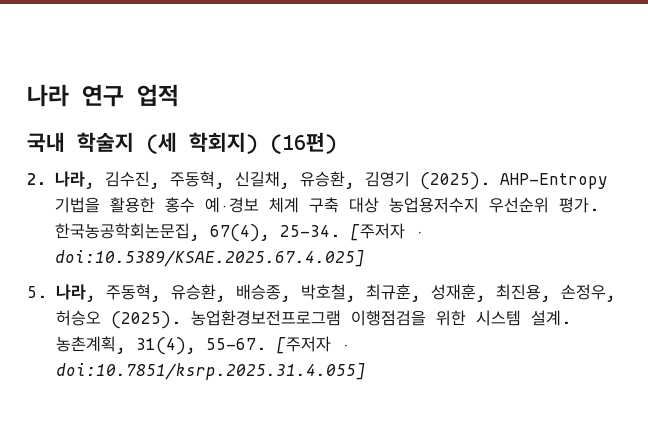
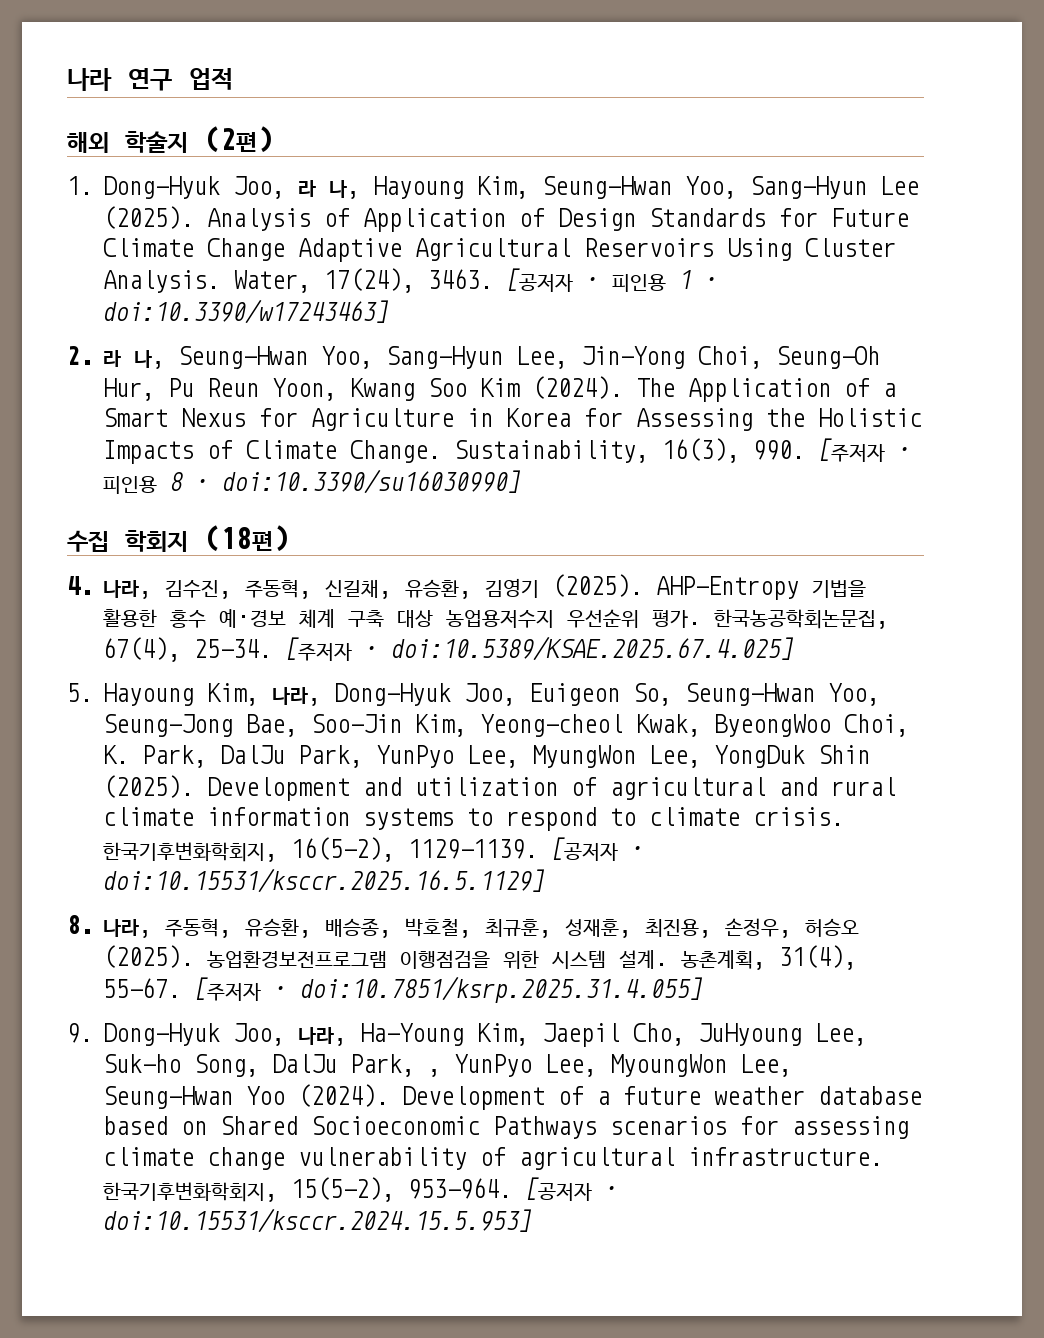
- 국내 학술지 (세 학회지) (16편)
- 2. 나라, 김수진, 주동혁, 신길채, 유승환, 김영기 (2025).
+ 해외 학술지 (2편)
+ 1. Dong-Hyuk Joo, 라 나, Hayoung Kim, Seung-Hwan Yoo, Sang-Hyun Lee (2025). Analysis of Application of Design Standards for Future Climate Change Adaptive Agricultural Reservoirs Using Cluster Analysis. Water, 17(24), 3463. [공저자 · 피인용 1 · doi:10.3390/w17243463]
+ 2. 라 나, Seung‐Hwan Yoo, Sang‐Hyun Lee, Jin‐Yong Choi, Seung-Oh Hur, Pu Reun Yoon, Kwang Soo Kim (2024). The Application of a Smart Nexus for Agriculture in Korea for Assessing the Holistic Impacts of Climate Change. Sustainability, 16(3), 990. [주저자 · 피인용 8 · doi:10.3390/su16030990]
+ 수집 학회지 (18편)
+ 4. 나라, 김수진, 주동혁, 신길채, 유승환, 김영기 (2025).
- 5. 나라, 주동혁, 유승환, 배승종, 박호철, 최규훈, 성재훈, 최진용, 손정우, 허승오 (2025).
+ 5. Hayoung Kim, 나라, Dong-Hyuk Joo, Euigeon So, Seung-Hwan Yoo, Seung-Jong Bae, Soo-Jin Kim, Yeong-cheol Kwak, ByeongWoo Choi, K. Park, DalJu Park, YunPyo Lee, MyungWon Lee, YongDuk Shin (2025). Development and utilization of agricultural and rural climate information systems to respond to climate crisis. 한국기후변화학회지, 16(5-2), 1129-1139. [공저자 · doi:10.15531/ksccr.2025.16.5.1129]
+ 8. 나라, 주동혁, 유승환, 배승종, 박호철, 최규훈, 성재훈, 최진용, 손정우, 허승오 (2025).
+ 9. Dong-Hyuk Joo, 나라, Ha-Young Kim, Jaepil Cho, JuHyoung Lee, Suk-ho Song, DalJu Park, , YunPyo Lee, MyoungWon Lee, Seung-Hwan Yoo (2024). Development of a future weather database based on Shared Socioeconomic Pathways scenarios for assessing climate change vulnerability of agricultural infrastructure. 한국기후변화학회지, 15(5-2), 953-964. [공저자 · doi:10.15531/ksccr.2024.15.5.953]

